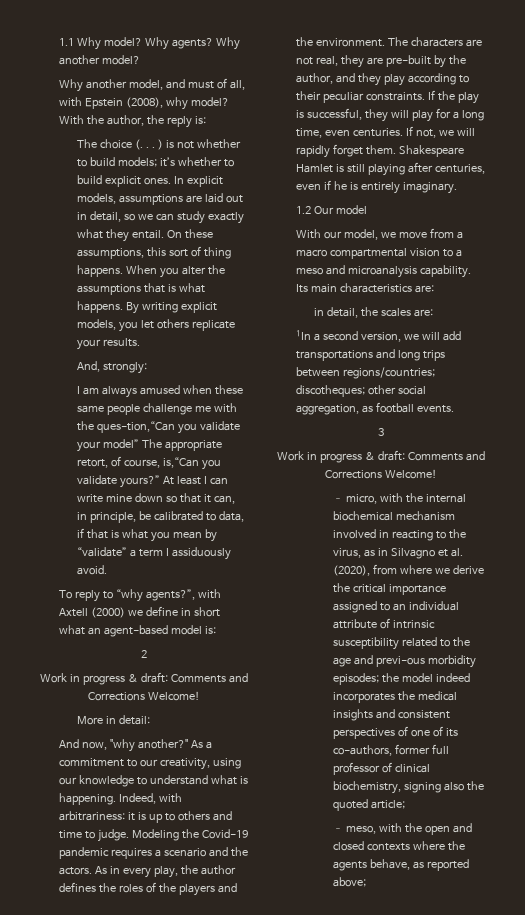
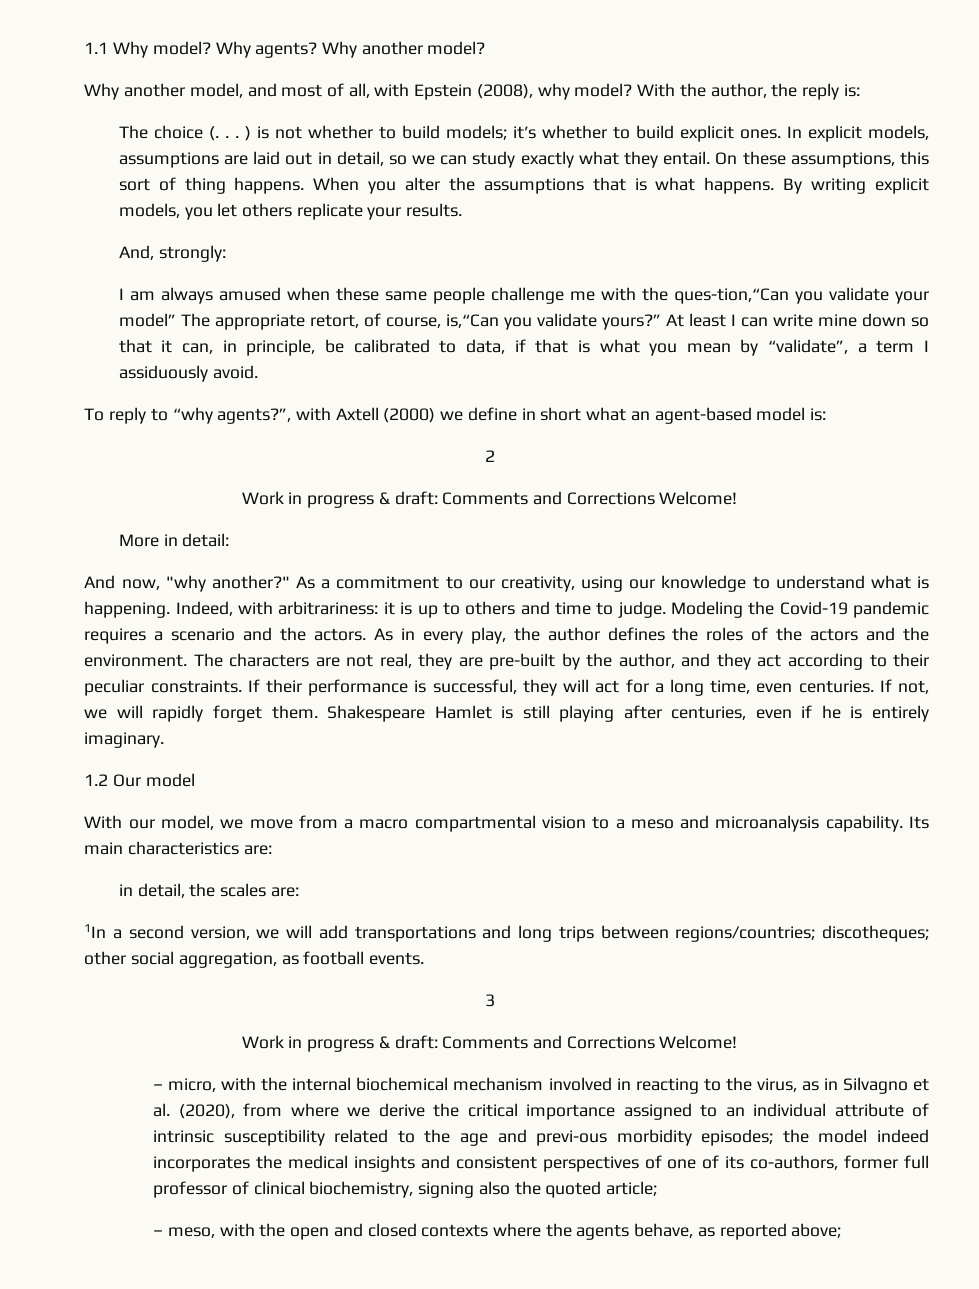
- Why another model, and must of all, with Epstein (2008), why model?
+ Why another model, and most of all, with Epstein (2008), why model?
- At least I can write mine down so that it can, in principle, be calibrated to data, if that is what you mean by “validate” a term I assiduously avoid.
+ At least I can write mine down so that it can, in principle, be calibrated to data, if that is what you mean by “validate”, a term I assiduously avoid.
- As in every play, the author defines the roles of the players and the environment.
+ As in every play, the author defines the roles of the actors and the environment.
- The characters are not real, they are pre-built by the author, and they play according to their peculiar constraints.
+ The characters are not real, they are pre-built by the author, and they act according to their peculiar constraints.
- If the play is successful, they will play for a long time, even centuries.
+ If their performance is successful, they will act for a long time, even centuries.

